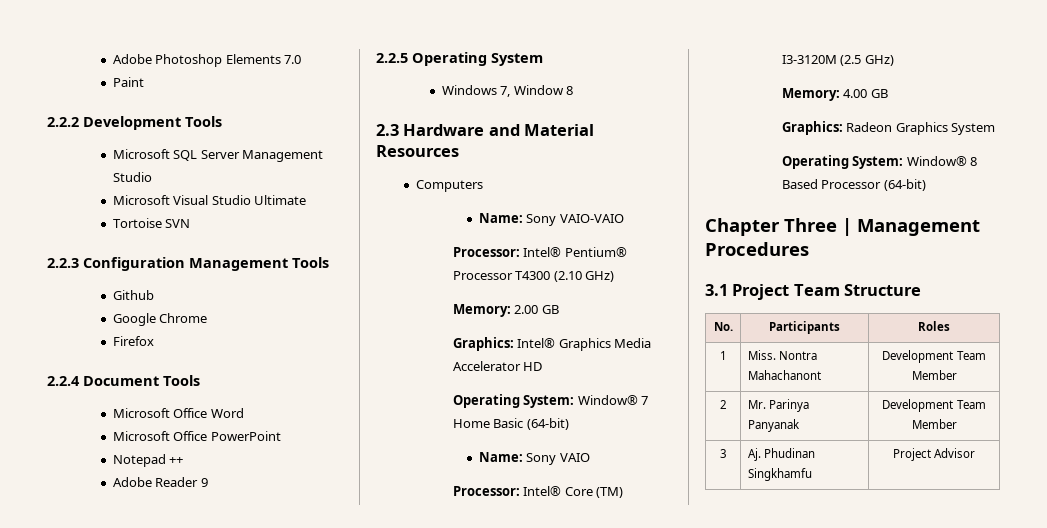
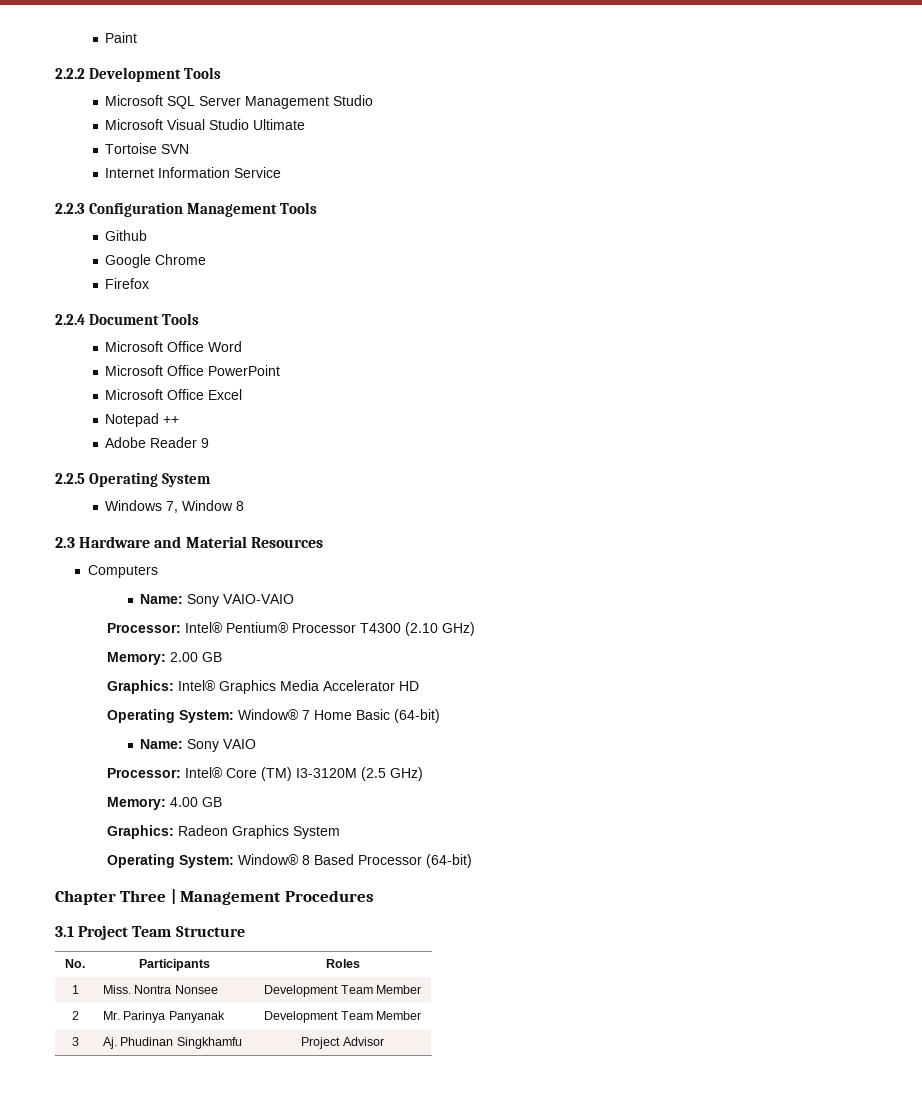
- Adobe Photoshop Elements 7.0
+ Internet Information Service
+ Microsoft Office Excel
- 1 | Miss. Nontra Mahachanont | Development Team Member
+ 1 | Miss. Nontra Nonsee | Development Team Member

